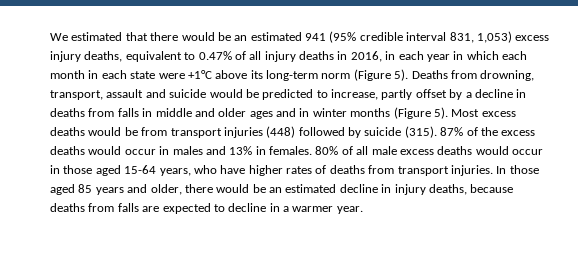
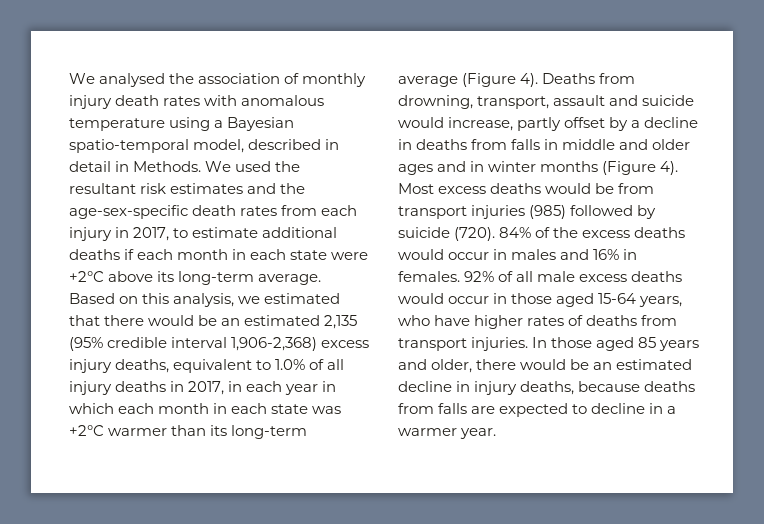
- We estimated that there would be an estimated 941 (95% credible interval 831, 1,053) excess injury deaths, equivalent to 0.47% of all injury deaths in 2016, in each year in which each month in each state were +1°C above its long-term norm (Figure 5).
+ We analysed the association of monthly injury death rates with anomalous temperature using a Bayesian spatio-temporal model, described in detail in Methods. We used the resultant risk estimates and the age-sex-specific death rates from each injury in 2017, to estimate additional deaths if each month in each state were +2°C above its long-term average. Based on this analysis, we estimated that there would be an estimated 2,135 (95% credible interval 1,906-2,368) excess injury deaths, equivalent to 1.0% of all injury deaths in 2017, in each year in which each month in each state was +2°C warmer than its long-term average (Figure 4).
- Deaths from drowning, transport, assault and suicide would be predicted to increase, partly offset by a decline in deaths from falls in middle and older ages and in winter months (Figure 5).
+ Deaths from drowning, transport, assault and suicide would increase, partly offset by a decline in deaths from falls in middle and older ages and in winter months (Figure 4).
- Most excess deaths would be from transport injuries (448) followed by suicide (315). 87% of the excess deaths would occur in males and 13% in females.
+ Most excess deaths would be from transport injuries (985) followed by suicide (720). 84% of the excess deaths would occur in males and 16% in females.
- 80% of all male excess deaths would occur in those aged 15-64 years, who have higher rates of deaths from transport injuries.
+ 92% of all male excess deaths would occur in those aged 15-64 years, who have higher rates of deaths from transport injuries.

